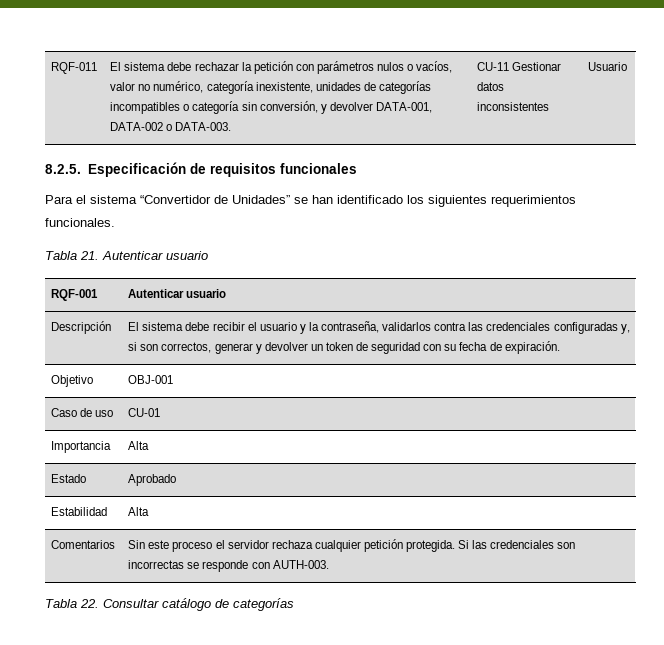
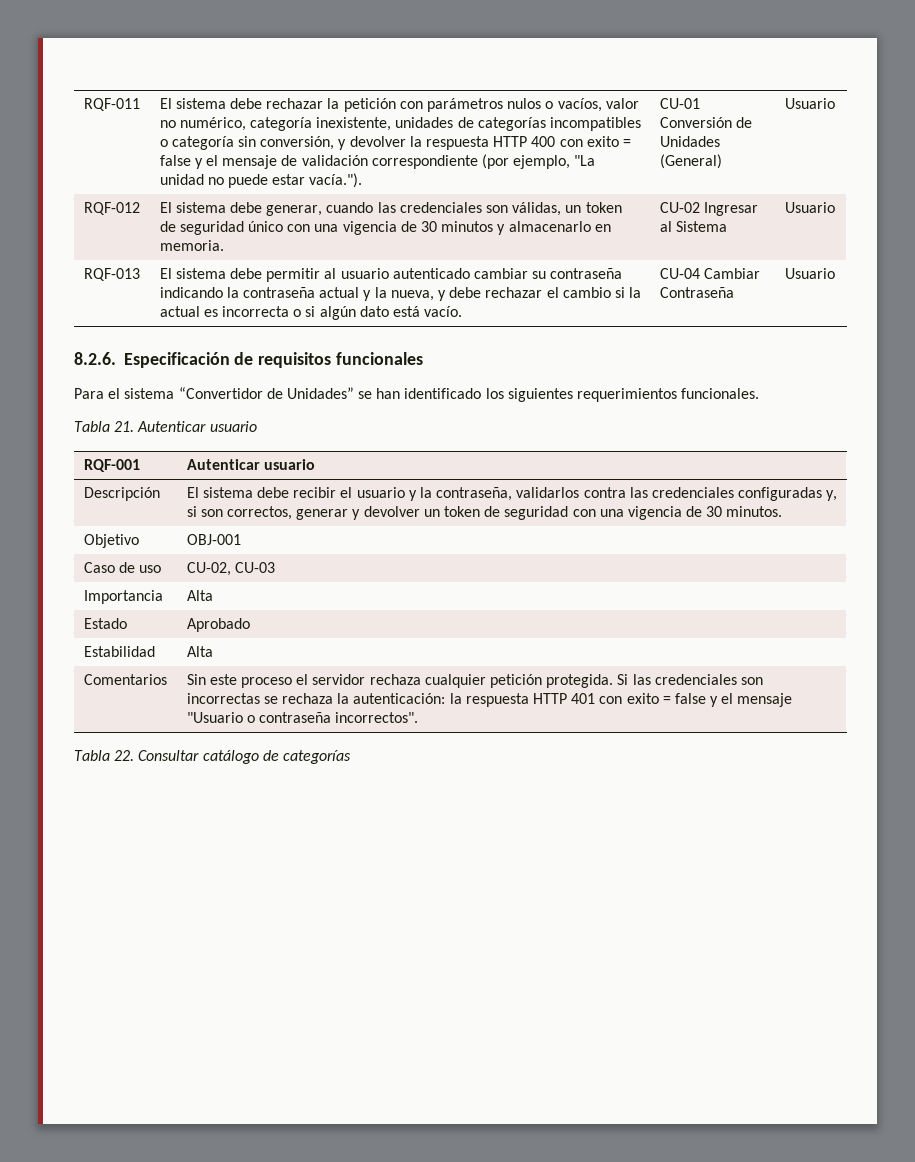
- El sistema debe rechazar la petición con parámetros nulos o vacíos, valor no numérico, categoría inexistente, unidades de categorías incompatibles o categoría sin conversión, y devolver DATA-001, DATA-002 o DATA-003. | CU-11 Gestionar datos inconsistentes | Usuario
- 8.2.5. Especificación de requisitos funcionales
+ El sistema debe rechazar la petición con parámetros nulos o vacíos, valor no numérico, categoría inexistente, unidades de categorías incompatibles o categoría sin conversión, y devolver la respuesta HTTP 400 con exito = false y el mensaje de validación correspondiente (por ejemplo, "La unidad no puede estar vacía."). | CU-01 Conversión de Unidades (General) | Usuario
+ RQF-012 | El sistema debe generar, cuando las credenciales son válidas, un token de seguridad único con una vigencia de 30 minutos y almacenarlo en memoria. | CU-02 Ingresar al Sistema | Usuario
+ RQF-013 | El sistema debe permitir al usuario autenticado cambiar su contraseña indicando la contraseña actual y la nueva, y debe rechazar el cambio si la actual es incorrecta o si algún dato está vacío. | CU-04 Cambiar Contraseña | Usuario
+ 8.2.6. Especificación de requisitos funcionales
- Descripción | El sistema debe recibir el usuario y la contraseña, validarlos contra las credenciales configuradas y, si son correctos, generar y devolver un token de seguridad con su fecha de expiración.
+ Descripción | El sistema debe recibir el usuario y la contraseña, validarlos contra las credenciales configuradas y, si son correctos, generar y devolver un token de seguridad con una vigencia de 30 minutos.
- Caso de uso | CU-01
+ Caso de uso | CU-02, CU-03
- Comentarios | Sin este proceso el servidor rechaza cualquier petición protegida. Si las credenciales son incorrectas se responde con AUTH-003.
+ Comentarios | Sin este proceso el servidor rechaza cualquier petición protegida. Si las credenciales son incorrectas se rechaza la autenticación: la respuesta HTTP 401 con exito = false y el mensaje "Usuario o contraseña incorrectos".

